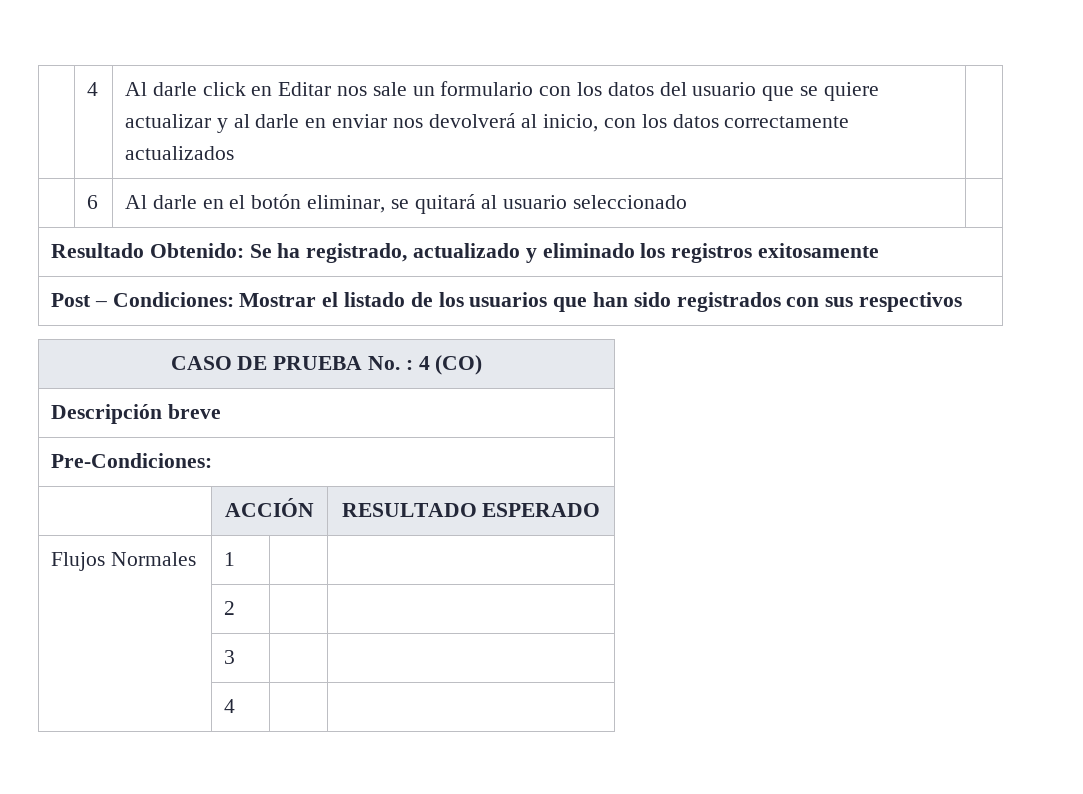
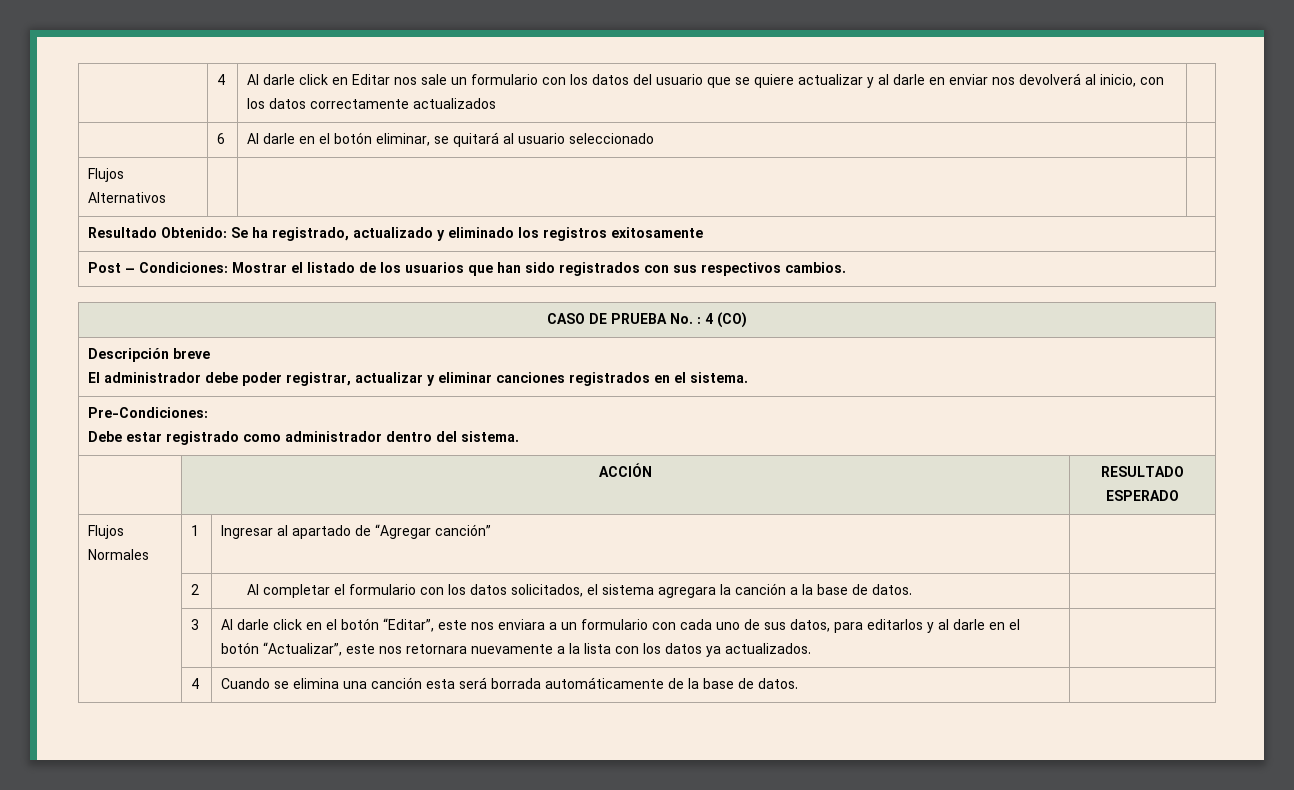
+ Flujos Alternativos | | |
- Post – Condiciones: Mostrar el listado de los usuarios que han sido registrados con sus respectivos
+ Post – Condiciones: Mostrar el listado de los usuarios que han sido registrados con sus respectivos cambios.
  Descripción breve
+ El administrador debe poder registrar, actualizar y eliminar canciones registrados en el sistema.
  Pre-Condiciones:
+ Debe estar registrado como administrador dentro del sistema.
- Flujos Normales | 1 | |
- | 2 | |
- | 3 | |
- | 4 | |
+ Flujos Normales | 1 | Ingresar al apartado de “Agregar canción” |
+ | 2 | Al completar el formulario con los datos solicitados, el sistema agregara la canción a la base de datos. |
+ | 3 | Al darle click en el botón “Editar”, este nos enviara a un formulario con cada uno de sus datos, para editarlos y al darle en el botón “Actualizar”, este nos retornara nuevamente a la lista con los datos ya actualizados. |
+ | 4 | Cuando se elimina una canción esta será borrada automáticamente de la base de datos. |

